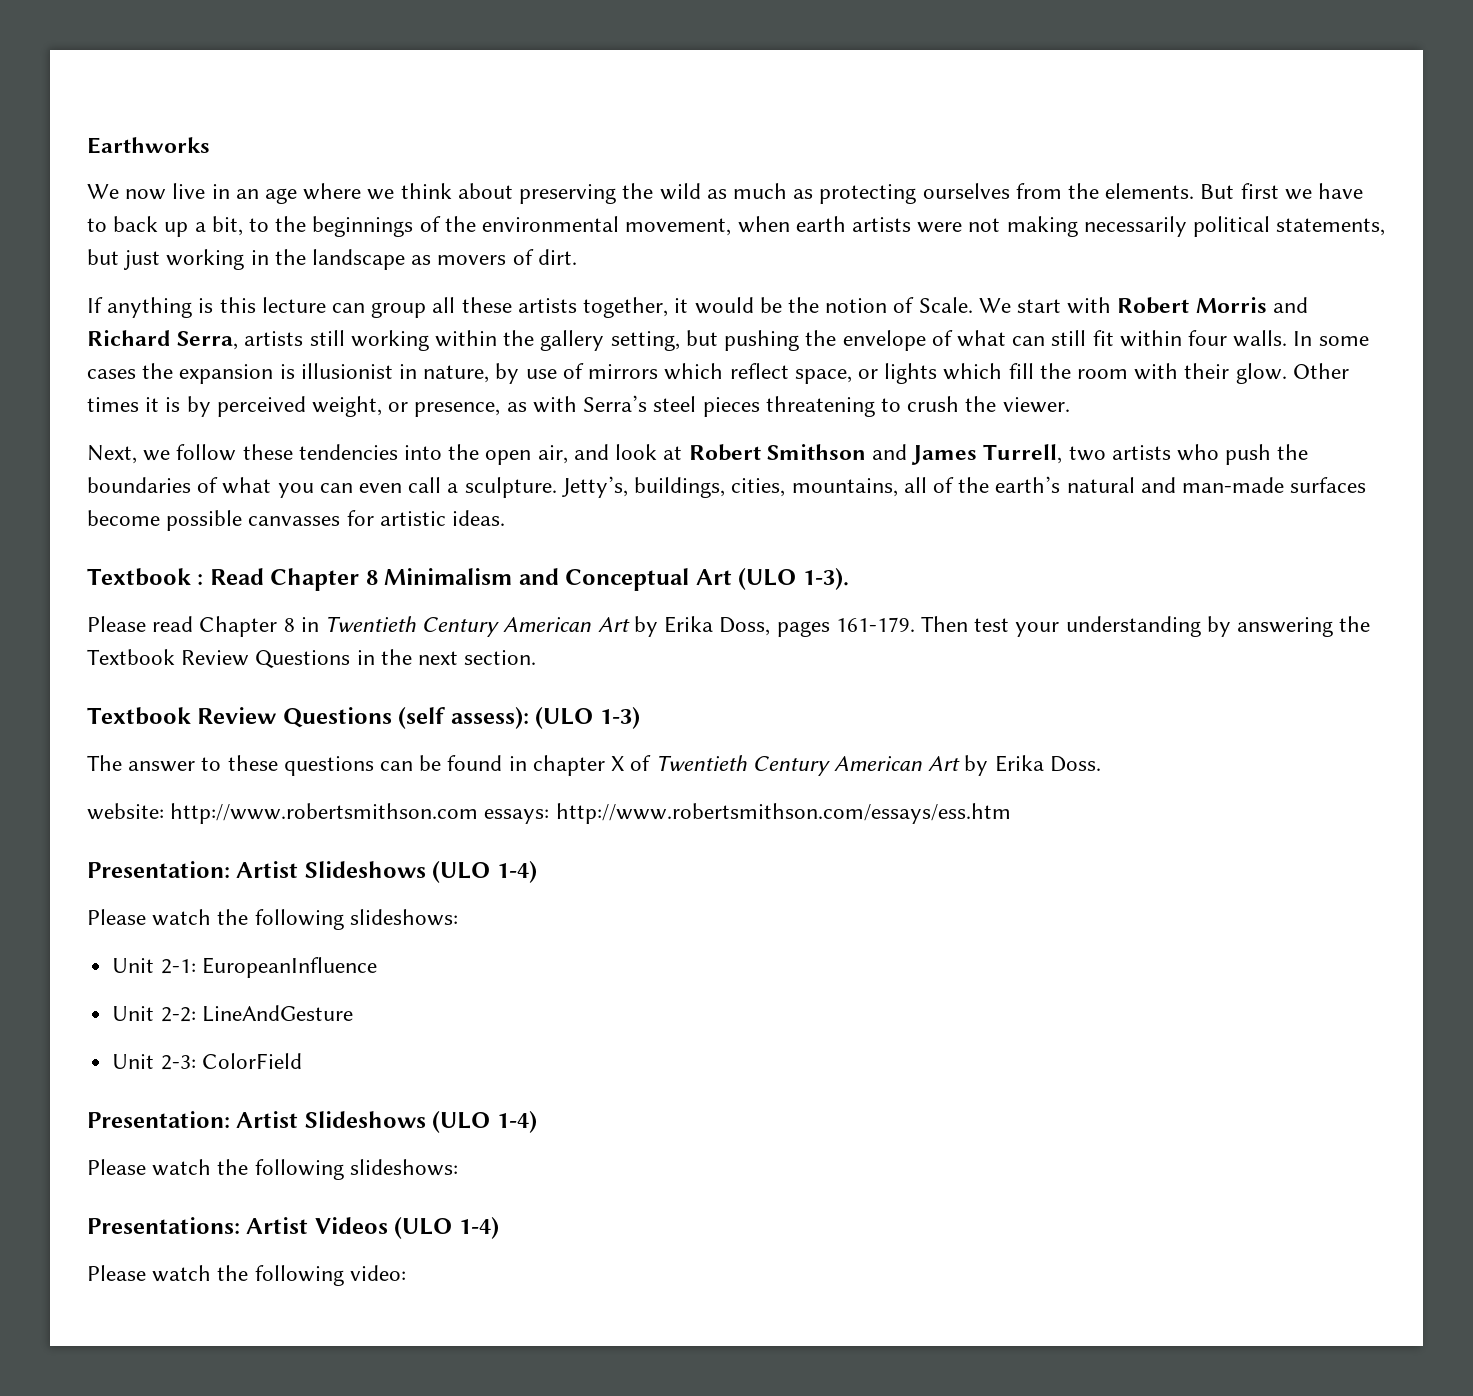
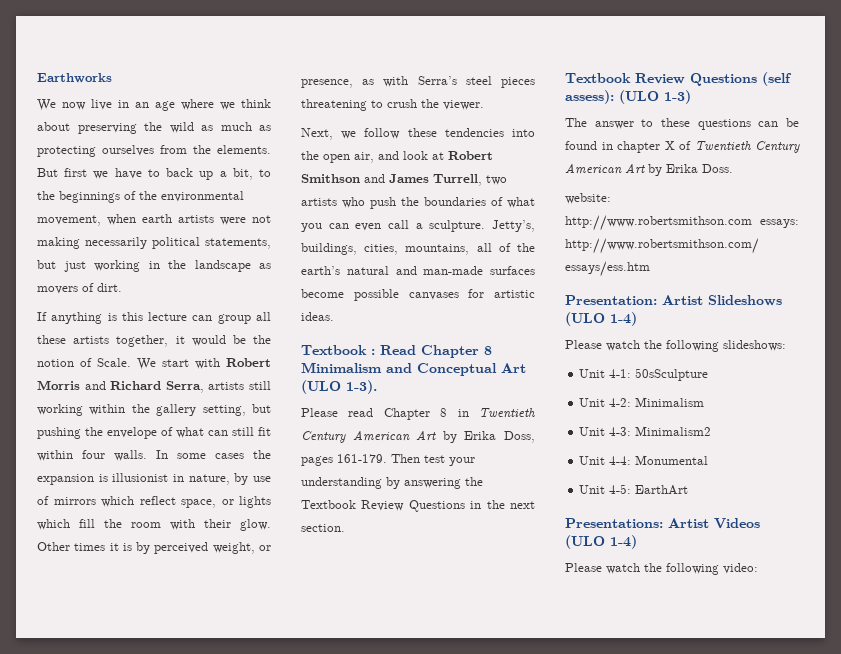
- Jetty’s, buildings, cities, mountains, all of the earth’s natural and man-made surfaces become possible canvasses for artistic ideas.
+ Jetty’s, buildings, cities, mountains, all of the earth’s natural and man-made surfaces become possible canvases for artistic ideas.
- Unit 2-1: EuropeanInfluence
- Unit 2-2: LineAndGesture
- Unit 2-3: ColorField
- Presentation: Artist Slideshows (ULO 1-4)
- Please watch the following slideshows:
+ Unit 4-1: 50sSculpture
+ Unit 4-2: Minimalism
+ Unit 4-3: Minimalism2
+ Unit 4-4: Monumental
+ Unit 4-5: EarthArt

